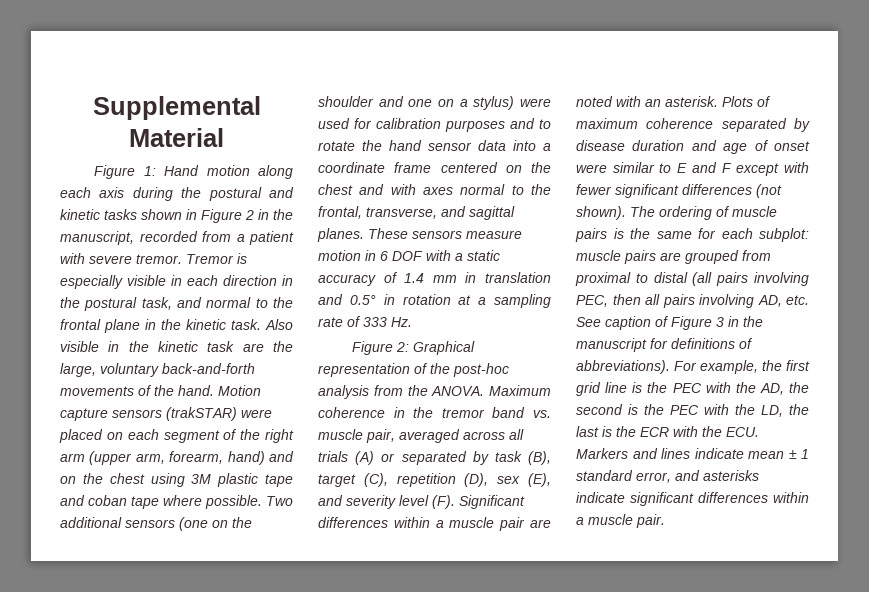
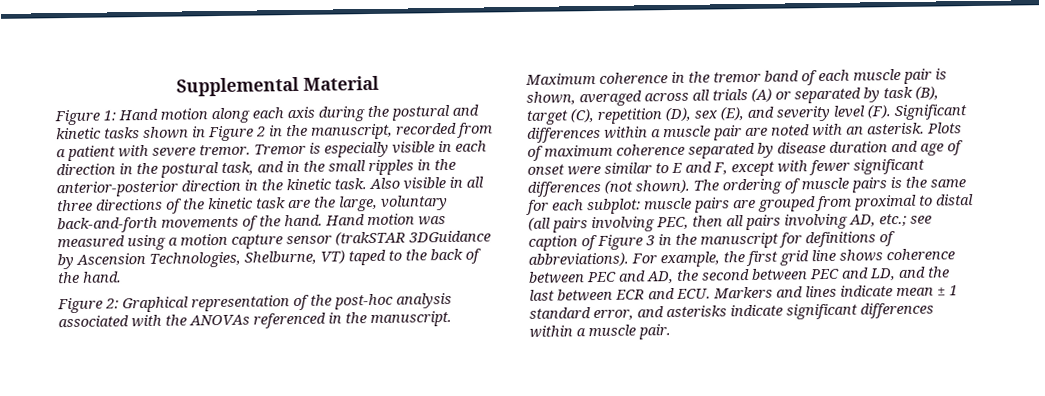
- Tremor is especially visible in each direction in the postural task, and normal to the frontal plane in the kinetic task.
+ Tremor is especially visible in each direction in the postural task, and in the small ripples in the anterior-posterior direction in the kinetic task.
- Also visible in the kinetic task are the large, voluntary back-and-forth movements of the hand.
+ Also visible in all three directions of the kinetic task are the large, voluntary back-and-forth movements of the hand.
- Motion capture sensors (trakSTAR) were placed on each segment of the right arm (upper arm, forearm, hand) and on the chest using 3M plastic tape and coban tape where possible. Two additional sensors (one on the shoulder and one on a stylus) were used for calibration purposes and to rotate the hand sensor data into a coordinate frame centered on the chest and with axes normal to the frontal, transverse, and sagittal planes. These sensors measure motion in 6 DOF with a static accuracy of 1.4 mm in translation and 0.5° in rotation at a sampling rate of 333 Hz.
+ Hand motion was measured using a motion capture sensor (trakSTAR 3DGuidance by Ascension Technologies, Shelburne, VT) taped to the back of the hand.
- Figure 2: Graphical representation of the post-hoc analysis from the ANOVA.
+ Figure 2: Graphical representation of the post-hoc analysis associated with the ANOVAs referenced in the manuscript.
- Maximum coherence in the tremor band vs. muscle pair, averaged across all trials (A) or separated by task (B), target (C), repetition (D), sex (E), and severity level (F). Significant differences within a muscle pair are noted with an asterisk.
+ Maximum coherence in the tremor band of each muscle pair is shown, averaged across all trials (A) or separated by task (B), target (C), repetition (D), sex (E), and severity level (F). Significant differences within a muscle pair are noted with an asterisk.
- Plots of maximum coherence separated by disease duration and age of onset were similar to E and F except with fewer significant differences (not shown).
+ Plots of maximum coherence separated by disease duration and age of onset were similar to E and F, except with fewer significant differences (not shown).
- The ordering of muscle pairs is the same for each subplot: muscle pairs are grouped from proximal to distal (all pairs involving PEC, then all pairs involving AD, etc. See caption of Figure 3 in the manuscript for definitions of abbreviations).
+ The ordering of muscle pairs is the same for each subplot: muscle pairs are grouped from proximal to distal (all pairs involving PEC, then all pairs involving AD, etc.; see caption of Figure 3 in the manuscript for definitions of abbreviations).
- For example, the first grid line is the PEC with the AD, the second is the PEC with the LD, the last is the ECR with the ECU. Markers and lines indicate mean ± 1 standard error, and asterisks indicate significant differences within a muscle pair.
+ For example, the first grid line shows coherence between PEC and AD, the second between PEC and LD, and the last between ECR and ECU. Markers and lines indicate mean ± 1 standard error, and asterisks indicate significant differences within a muscle pair.

